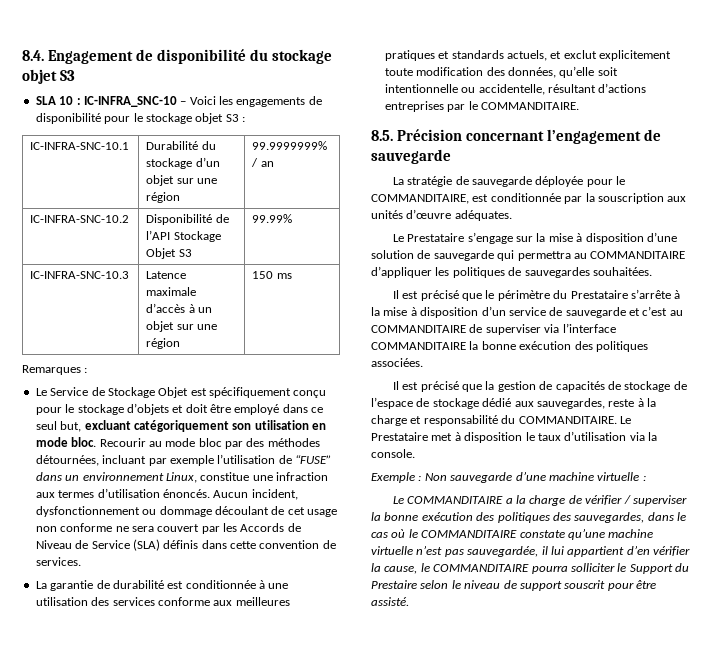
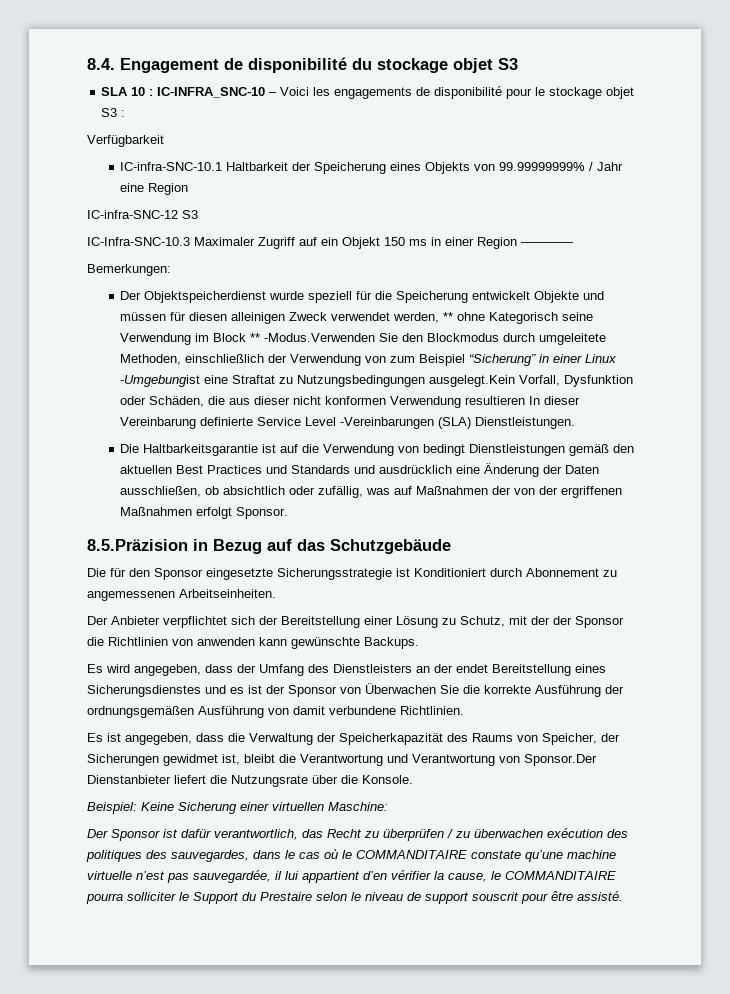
- IC-INFRA-SNC-10.1 | Durabilité du stockage d’un objet sur une région | 99.9999999% / an
- IC-INFRA-SNC-10.2 | Disponibilité de l’API Stockage Objet S3 | 99.99%
- IC-INFRA-SNC-10.3 | Latence maximale d’accès à un objet sur une région | 150 ms
- Remarques :
- Le Service de Stockage Objet est spécifiquement conçu pour le stockage d’objets et doit être employé dans ce seul but, excluant catégoriquement son utilisation en mode bloc. Recourir au mode bloc par des méthodes détournées, incluant par exemple l’utilisation de “FUSE” dans un environnement Linux, constitue une infraction aux termes d’utilisation énoncés. Aucun incident, dysfonctionnement ou dommage découlant de cet usage non conforme ne sera couvert par les Accords de Niveau de Service (SLA) définis dans cette convention de services.
- La garantie de durabilité est conditionnée à une utilisation des services conforme aux meilleures pratiques et standards actuels, et exclut explicitement toute modification des données, qu’elle soit intentionnelle ou accidentelle, résultant d’actions entreprises par le COMMANDITAIRE.
- 8.5. Précision concernant l’engagement de sauvegarde
- La stratégie de sauvegarde déployée pour le COMMANDITAIRE, est conditionnée par la souscription aux unités d’œuvre adéquates.
- Le Prestataire s’engage sur la mise à disposition d’une solution de sauvegarde qui permettra au COMMANDITAIRE d’appliquer les politiques de sauvegardes souhaitées.
- Il est précisé que le périmètre du Prestataire s’arrête à la mise à disposition d’un service de sauvegarde et c’est au COMMANDITAIRE de superviser via l’interface COMMANDITAIRE la bonne exécution des politiques associées.
- Il est précisé que la gestion de capacités de stockage de l’espace de stockage dédié aux sauvegardes, reste à la charge et responsabilité du COMMANDITAIRE. Le Prestataire met à disposition le taux d’utilisation via la console.
- Exemple : Non sauvegarde d’une machine virtuelle :
- Le COMMANDITAIRE a la charge de vérifier / superviser la bonne exécution des politiques des sauvegardes, dans le cas où le COMMANDITAIRE constate qu’une machine virtuelle n’est pas sauvegardée, il lui appartient d’en vérifier la cause, le COMMANDITAIRE pourra solliciter le Support du Prestaire selon le niveau de support souscrit pour être assisté.
+ Verfügbarkeit
+ IC-infra-SNC-10.1 Haltbarkeit der Speicherung eines Objekts von 99.99999999% / Jahr eine Region
+ IC-infra-SNC-12 S3
+ IC-Infra-SNC-10.3 Maximaler Zugriff auf ein Objekt 150 ms in einer Region ————
+ Bemerkungen:
+ Der Objektspeicherdienst wurde speziell für die Speicherung entwickelt Objekte und müssen für diesen alleinigen Zweck verwendet werden, ** ohne Kategorisch seine Verwendung im Block ** -Modus.Verwenden Sie den Blockmodus durch umgeleitete Methoden, einschließlich der Verwendung von zum Beispiel “Sicherung” in einer Linux -Umgebungist eine Straftat zu Nutzungsbedingungen ausgelegt.Kein Vorfall, Dysfunktion oder Schäden, die aus dieser nicht konformen Verwendung resultieren In dieser Vereinbarung definierte Service Level -Vereinbarungen (SLA) Dienstleistungen.
+ Die Haltbarkeitsgarantie ist auf die Verwendung von bedingt Dienstleistungen gemäß den aktuellen Best Practices und Standards und ausdrücklich eine Änderung der Daten ausschließen, ob absichtlich oder zufällig, was auf Maßnahmen der von der ergriffenen Maßnahmen erfolgt Sponsor.
+ 8.5.Präzision in Bezug auf das Schutzgebäude
+ Die für den Sponsor eingesetzte Sicherungsstrategie ist Konditioniert durch Abonnement zu angemessenen Arbeitseinheiten.
+ Der Anbieter verpflichtet sich der Bereitstellung einer Lösung zu Schutz, mit der der Sponsor die Richtlinien von anwenden kann gewünschte Backups.
+ Es wird angegeben, dass der Umfang des Dienstleisters an der endet Bereitstellung eines Sicherungsdienstes und es ist der Sponsor von Überwachen Sie die korrekte Ausführung der ordnungsgemäßen Ausführung von damit verbundene Richtlinien.
+ Es ist angegeben, dass die Verwaltung der Speicherkapazität des Raums von Speicher, der Sicherungen gewidmet ist, bleibt die Verantwortung und Verantwortung von Sponsor.Der Dienstanbieter liefert die Nutzungsrate über die Konsole.
+ Beispiel: Keine Sicherung einer virtuellen Maschine:
+ Der Sponsor ist dafür verantwortlich, das Recht zu überprüfen / zu überwachen exécution des politiques des sauvegardes, dans le cas où le COMMANDITAIRE constate qu’une machine virtuelle n’est pas sauvegardée, il lui appartient d’en vérifier la cause, le COMMANDITAIRE pourra solliciter le Support du Prestaire selon le niveau de support souscrit pour être assisté.

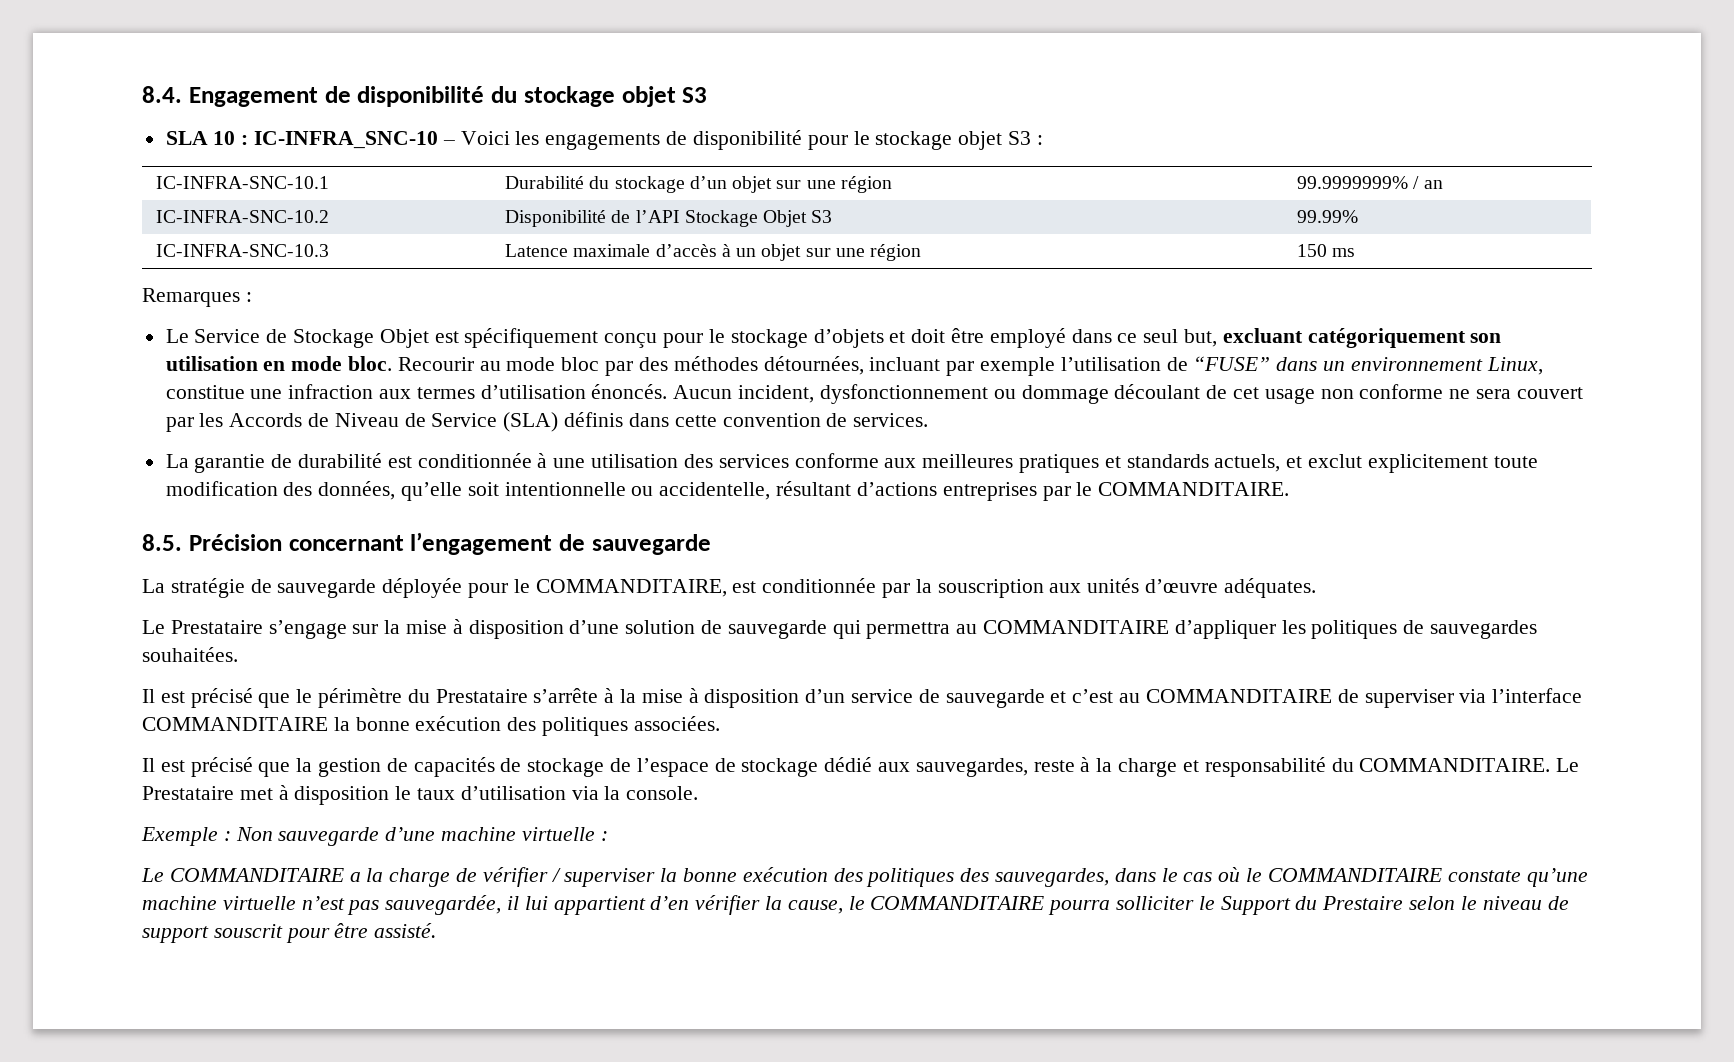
- Verfügbarkeit
- IC-infra-SNC-10.1 Haltbarkeit der Speicherung eines Objekts von 99.99999999% / Jahr eine Region
- IC-infra-SNC-12 S3
- IC-Infra-SNC-10.3 Maximaler Zugriff auf ein Objekt 150 ms in einer Region ————
- Bemerkungen:
- Der Objektspeicherdienst wurde speziell für die Speicherung entwickelt Objekte und müssen für diesen alleinigen Zweck verwendet werden, ** ohne Kategorisch seine Verwendung im Block ** -Modus.Verwenden Sie den Blockmodus durch umgeleitete Methoden, einschließlich der Verwendung von zum Beispiel “Sicherung” in einer Linux -Umgebungist eine Straftat zu Nutzungsbedingungen ausgelegt.Kein Vorfall, Dysfunktion oder Schäden, die aus dieser nicht konformen Verwendung resultieren In dieser Vereinbarung definierte Service Level -Vereinbarungen (SLA) Dienstleistungen.
- Die Haltbarkeitsgarantie ist auf die Verwendung von bedingt Dienstleistungen gemäß den aktuellen Best Practices und Standards und ausdrücklich eine Änderung der Daten ausschließen, ob absichtlich oder zufällig, was auf Maßnahmen der von der ergriffenen Maßnahmen erfolgt Sponsor.
- 8.5.Präzision in Bezug auf das Schutzgebäude
- Die für den Sponsor eingesetzte Sicherungsstrategie ist Konditioniert durch Abonnement zu angemessenen Arbeitseinheiten.
- Der Anbieter verpflichtet sich der Bereitstellung einer Lösung zu Schutz, mit der der Sponsor die Richtlinien von anwenden kann gewünschte Backups.
- Es wird angegeben, dass der Umfang des Dienstleisters an der endet Bereitstellung eines Sicherungsdienstes und es ist der Sponsor von Überwachen Sie die korrekte Ausführung der ordnungsgemäßen Ausführung von damit verbundene Richtlinien.
- Es ist angegeben, dass die Verwaltung der Speicherkapazität des Raums von Speicher, der Sicherungen gewidmet ist, bleibt die Verantwortung und Verantwortung von Sponsor.Der Dienstanbieter liefert die Nutzungsrate über die Konsole.
- Beispiel: Keine Sicherung einer virtuellen Maschine:
- Der Sponsor ist dafür verantwortlich, das Recht zu überprüfen / zu überwachen exécution des politiques des sauvegardes, dans le cas où le COMMANDITAIRE constate qu’une machine virtuelle n’est pas sauvegardée, il lui appartient d’en vérifier la cause, le COMMANDITAIRE pourra solliciter le Support du Prestaire selon le niveau de support souscrit pour être assisté.
+ IC-INFRA-SNC-10.1 | Durabilité du stockage d’un objet sur une région | 99.9999999% / an
+ IC-INFRA-SNC-10.2 | Disponibilité de l’API Stockage Objet S3 | 99.99%
+ IC-INFRA-SNC-10.3 | Latence maximale d’accès à un objet sur une région | 150 ms
+ Remarques :
+ Le Service de Stockage Objet est spécifiquement conçu pour le stockage d’objets et doit être employé dans ce seul but, excluant catégoriquement son utilisation en mode bloc. Recourir au mode bloc par des méthodes détournées, incluant par exemple l’utilisation de “FUSE” dans un environnement Linux, constitue une infraction aux termes d’utilisation énoncés. Aucun incident, dysfonctionnement ou dommage découlant de cet usage non conforme ne sera couvert par les Accords de Niveau de Service (SLA) définis dans cette convention de services.
+ La garantie de durabilité est conditionnée à une utilisation des services conforme aux meilleures pratiques et standards actuels, et exclut explicitement toute modification des données, qu’elle soit intentionnelle ou accidentelle, résultant d’actions entreprises par le COMMANDITAIRE.
+ 8.5. Précision concernant l’engagement de sauvegarde
+ La stratégie de sauvegarde déployée pour le COMMANDITAIRE, est conditionnée par la souscription aux unités d’œuvre adéquates.
+ Le Prestataire s’engage sur la mise à disposition d’une solution de sauvegarde qui permettra au COMMANDITAIRE d’appliquer les politiques de sauvegardes souhaitées.
+ Il est précisé que le périmètre du Prestataire s’arrête à la mise à disposition d’un service de sauvegarde et c’est au COMMANDITAIRE de superviser via l’interface COMMANDITAIRE la bonne exécution des politiques associées.
+ Il est précisé que la gestion de capacités de stockage de l’espace de stockage dédié aux sauvegardes, reste à la charge et responsabilité du COMMANDITAIRE. Le Prestataire met à disposition le taux d’utilisation via la console.
+ Exemple : Non sauvegarde d’une machine virtuelle :
+ Le COMMANDITAIRE a la charge de vérifier / superviser la bonne exécution des politiques des sauvegardes, dans le cas où le COMMANDITAIRE constate qu’une machine virtuelle n’est pas sauvegardée, il lui appartient d’en vérifier la cause, le COMMANDITAIRE pourra solliciter le Support du Prestaire selon le niveau de support souscrit pour être assisté.

